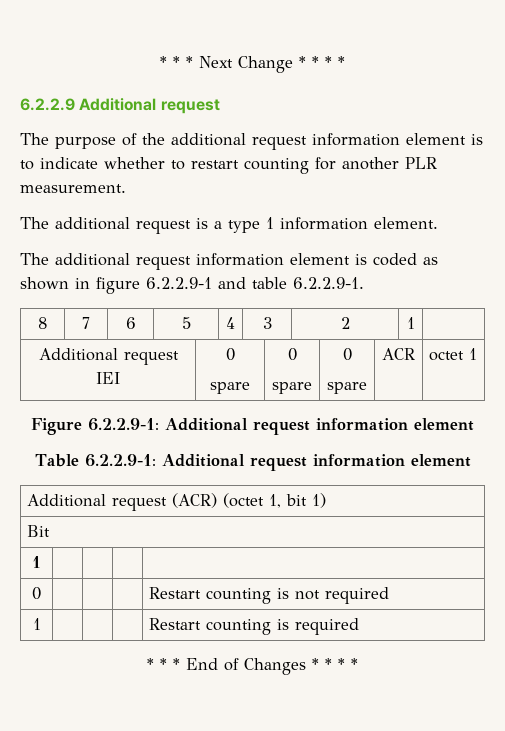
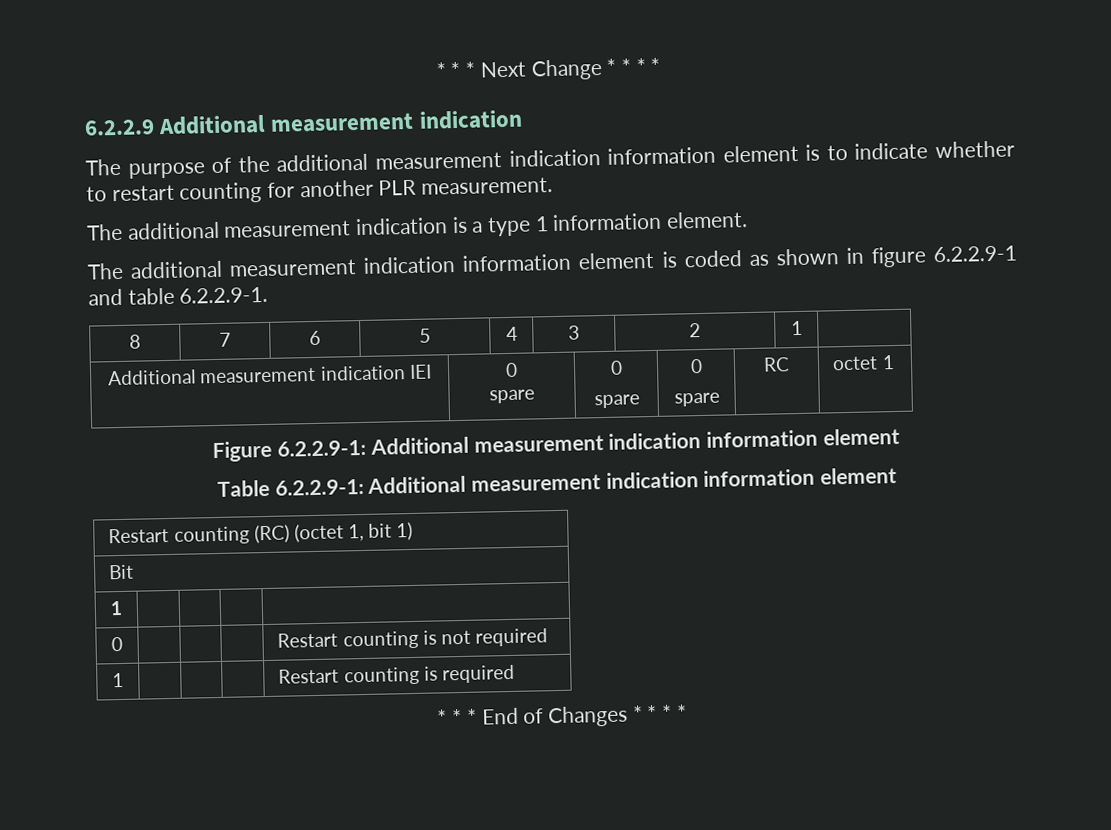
- 6.2.2.9 Additional request
+ 6.2.2.9 Additional measurement indication
- The purpose of the additional request information element is to indicate whether to restart counting for another PLR measurement.
+ The purpose of the additional measurement indication information element is to indicate whether to restart counting for another PLR measurement.
- The additional request is a type 1 information element.
+ The additional measurement indication is a type 1 information element.
- The additional request information element is coded as shown in figure 6.2.2.9-1 and table 6.2.2.9-1.
+ The additional measurement indication information element is coded as shown in figure 6.2.2.9-1 and table 6.2.2.9-1.
- Additional request IEI | 0
+ Additional measurement indication IEI | 0
  spare | 0
  spare | 0
- spare | ACR | octet 1
+ spare | RC | octet 1
- Figure 6.2.2.9-1: Additional request information element
+ Figure 6.2.2.9-1: Additional measurement indication information element
- Table 6.2.2.9-1: Additional request information element
- Additional request (ACR) (octet 1, bit 1)
+ Table 6.2.2.9-1: Additional measurement indication information element
+ Restart counting (RC) (octet 1, bit 1)

